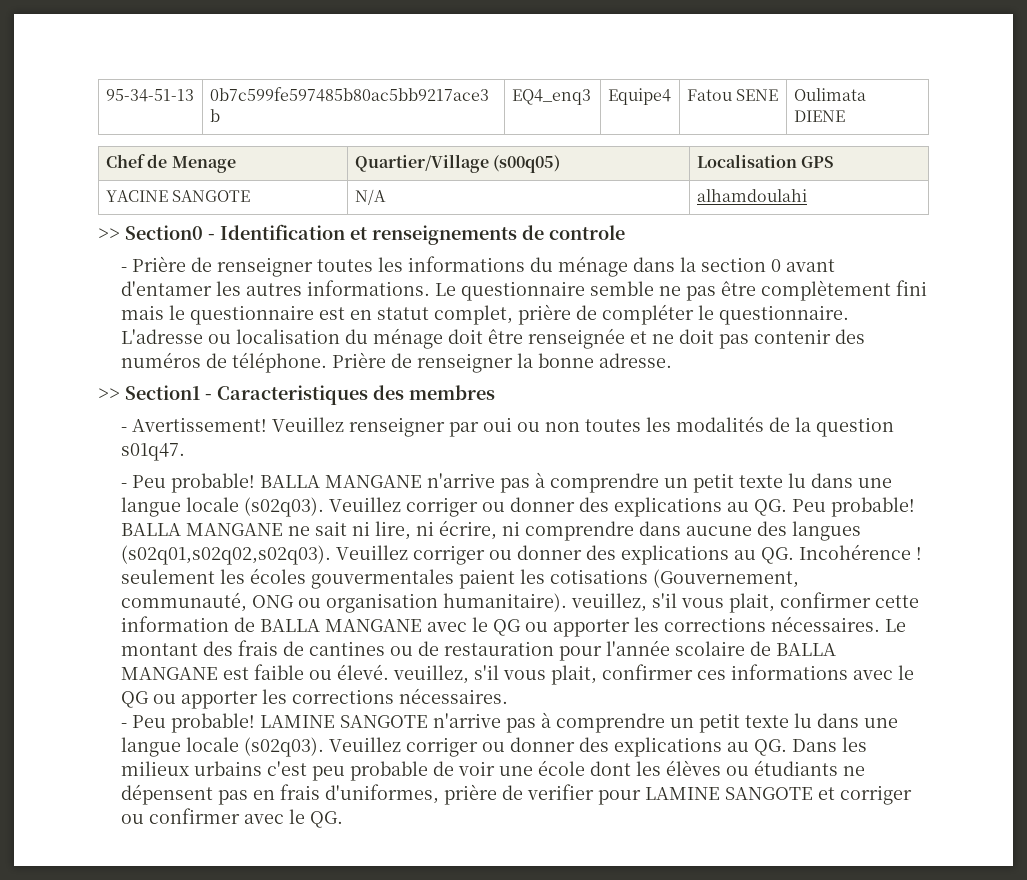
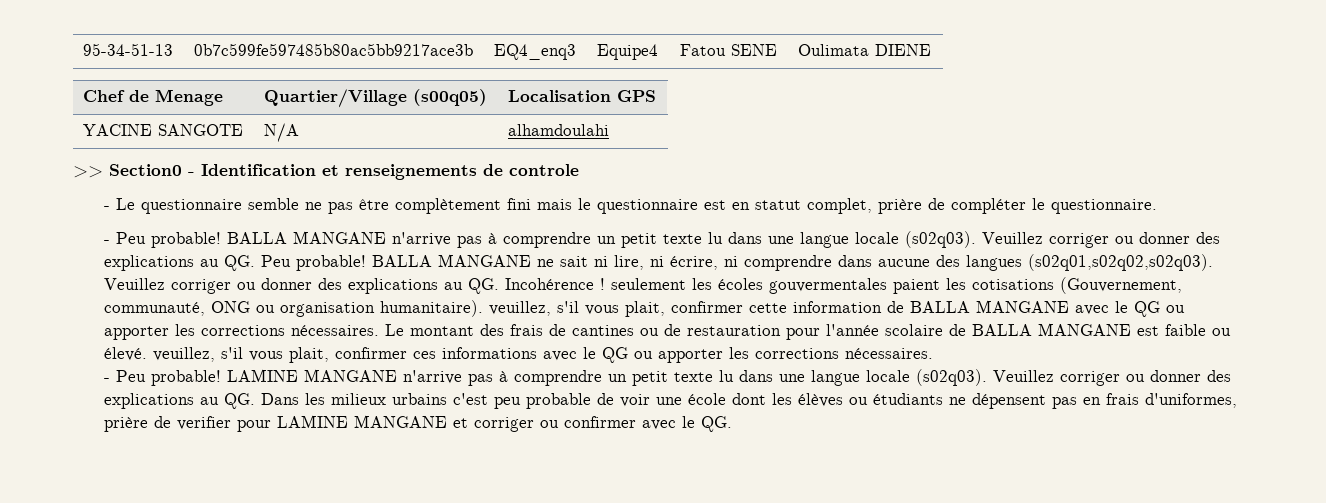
- - Prière de renseigner toutes les informations du ménage dans la section 0 avant d'entamer les autres informations. Le questionnaire semble ne pas être complètement fini mais le questionnaire est en statut complet, prière de compléter le questionnaire. L'adresse ou localisation du ménage doit être renseignée et ne doit pas contenir des numéros de téléphone. Prière de renseigner la bonne adresse.
- >> Section1 - Caracteristiques des membres
- - Avertissement! Veuillez renseigner par oui ou non toutes les modalités de la question s01q47.
+ - Le questionnaire semble ne pas être complètement fini mais le questionnaire est en statut complet, prière de compléter le questionnaire.
- LAMINE SANGOTE n'arrive pas à comprendre un petit texte lu dans une langue locale (s02q03).
+ LAMINE MANGANE n'arrive pas à comprendre un petit texte lu dans une langue locale (s02q03).
- Veuillez corriger ou donner des explications au QG. Dans les milieux urbains c'est peu probable de voir une école dont les élèves ou étudiants ne dépensent pas en frais d'uniformes, prière de verifier pour LAMINE SANGOTE et corriger ou confirmer avec le QG.
+ Veuillez corriger ou donner des explications au QG. Dans les milieux urbains c'est peu probable de voir une école dont les élèves ou étudiants ne dépensent pas en frais d'uniformes, prière de verifier pour LAMINE MANGANE et corriger ou confirmer avec le QG.

